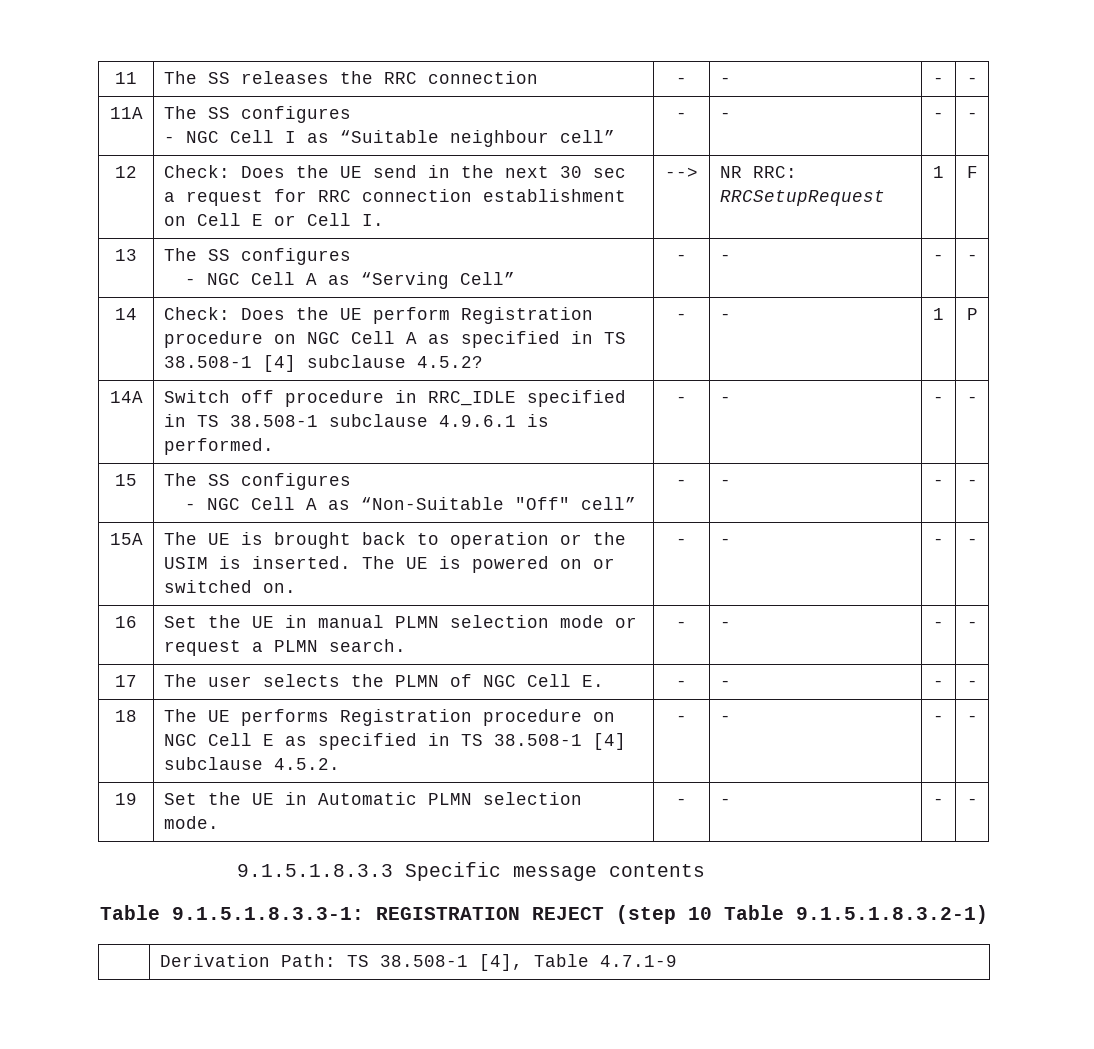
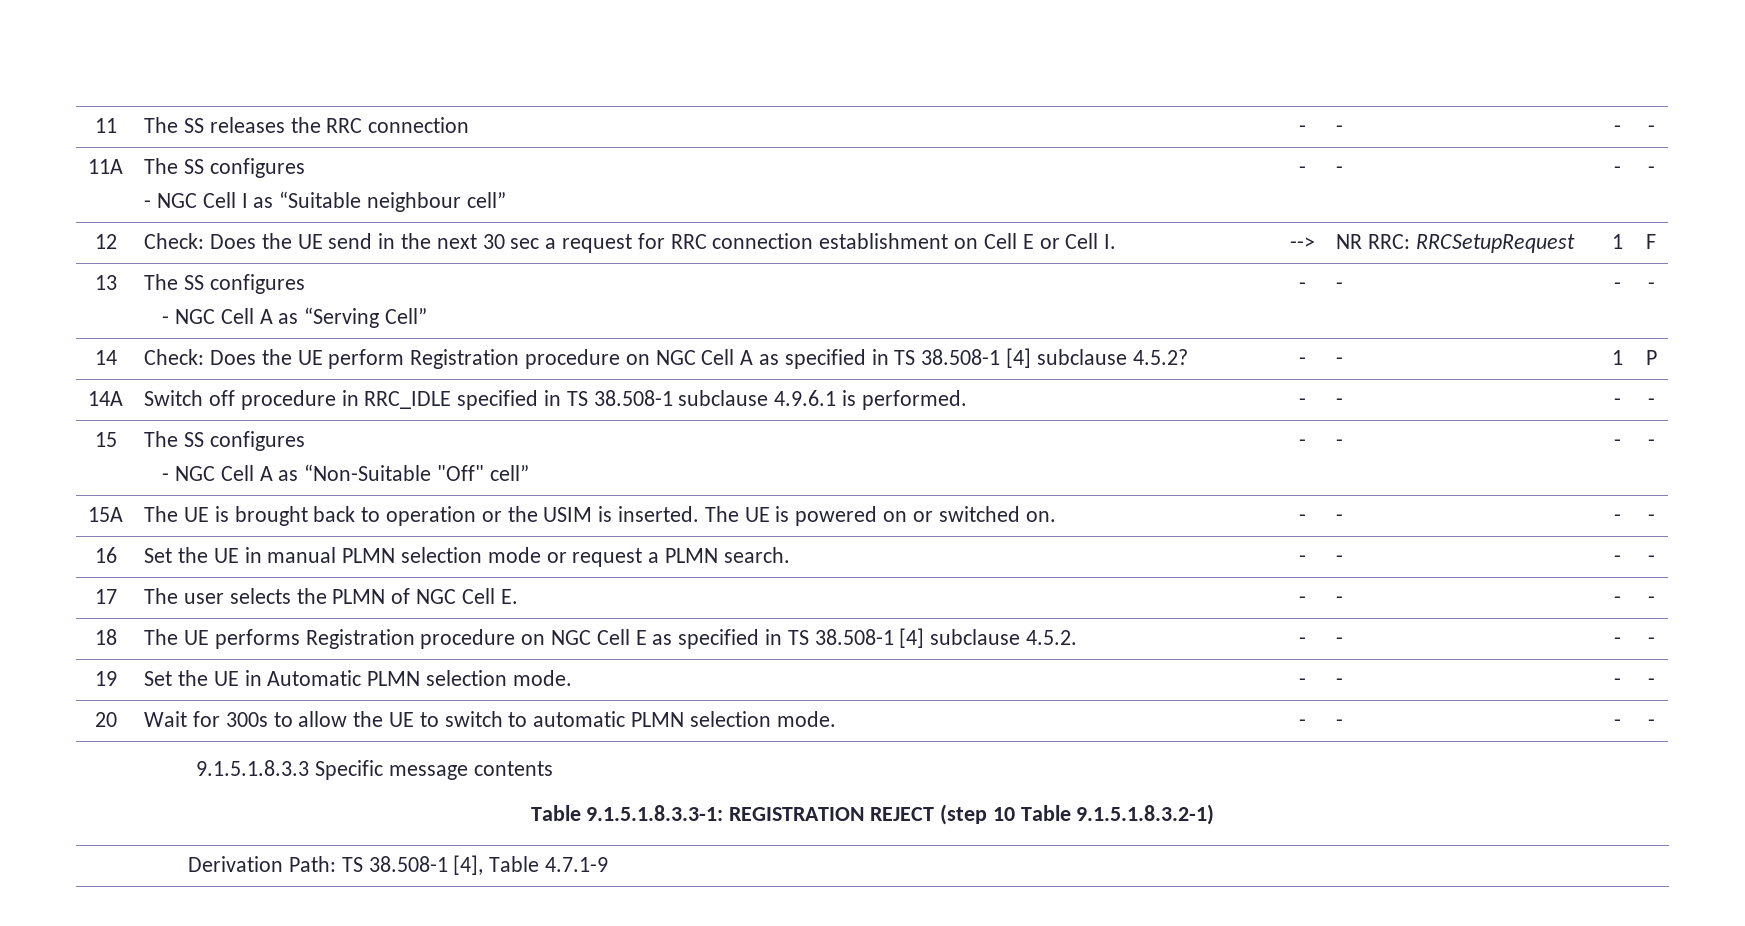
+ 20 | Wait for 300s to allow the UE to switch to automatic PLMN selection mode. | - | - | - | -

